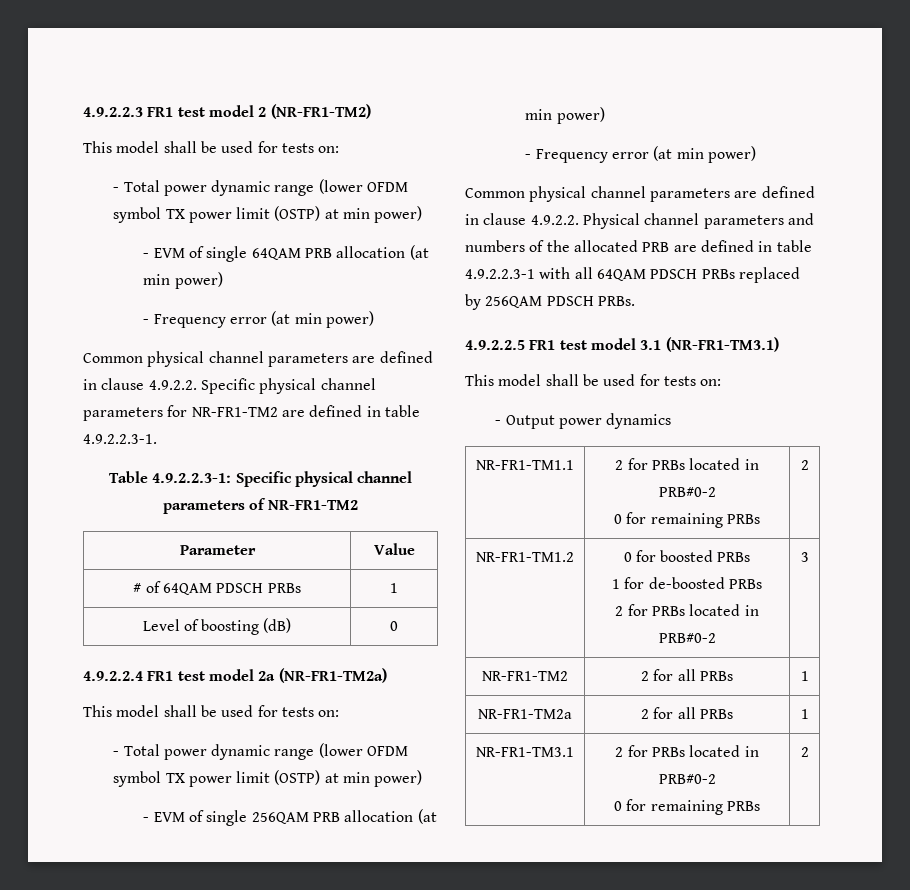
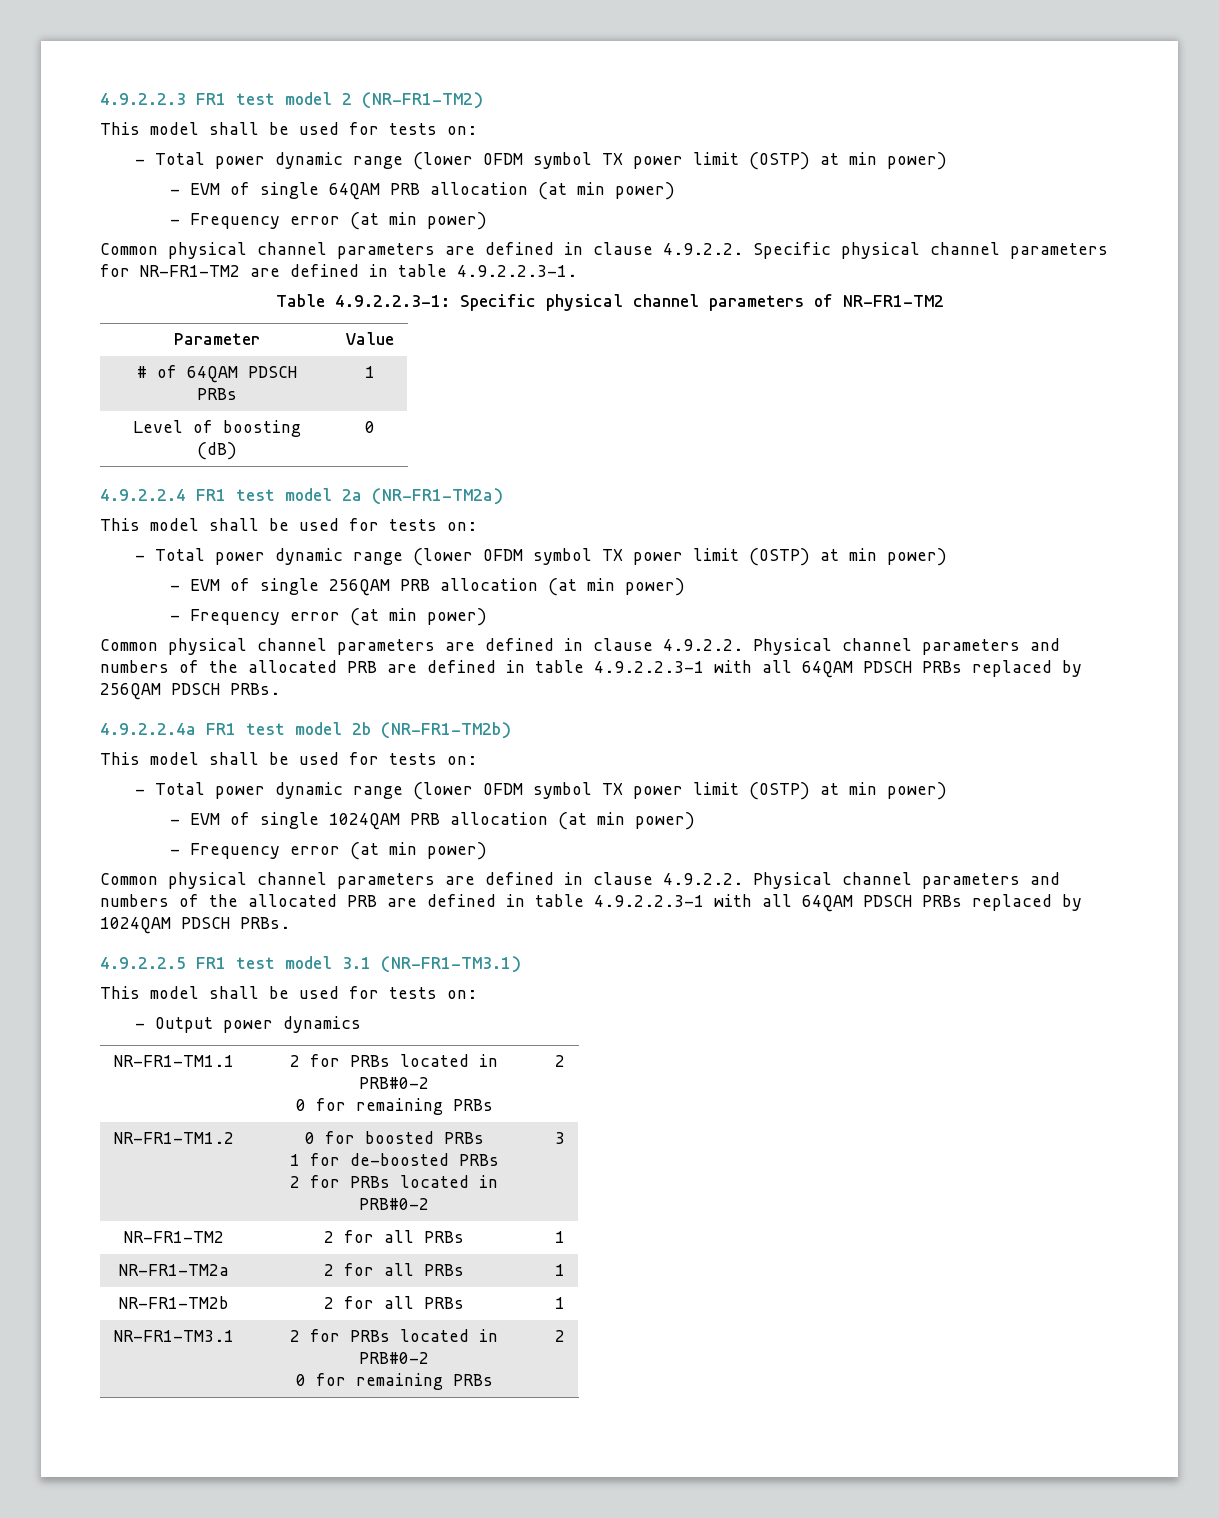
+ 4.9.2.2.4a FR1 test model 2b (NR-FR1-TM2b)
+ This model shall be used for tests on:
+ - Total power dynamic range (lower OFDM symbol TX power limit (OSTP) at min power)
+ - EVM of single 1024QAM PRB allocation (at min power)
+ - Frequency error (at min power)
+ Common physical channel parameters are defined in clause 4.9.2.2. Physical channel parameters and numbers of the allocated PRB are defined in table 4.9.2.2.3-1 with all 64QAM PDSCH PRBs replaced by 1024QAM PDSCH PRBs.
+ NR-FR1-TM2b | 2 for all PRBs | 1

